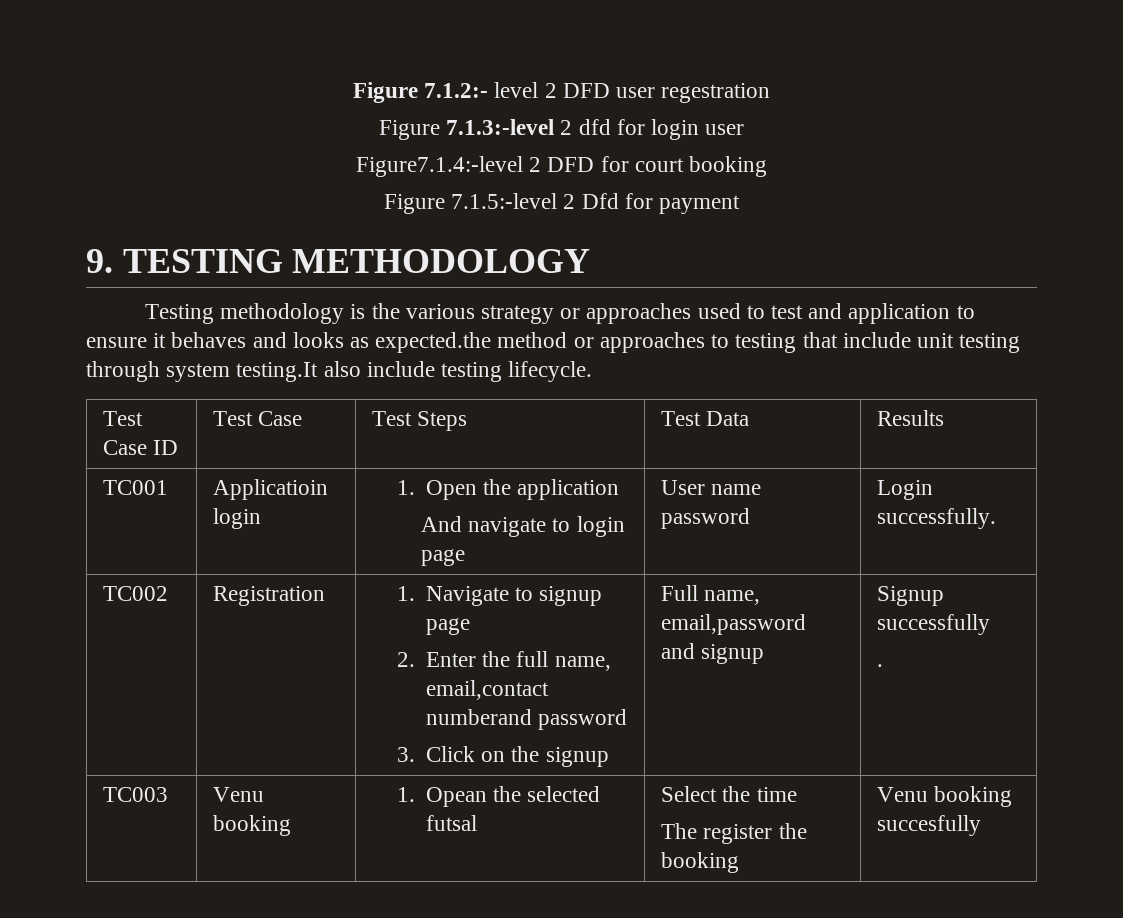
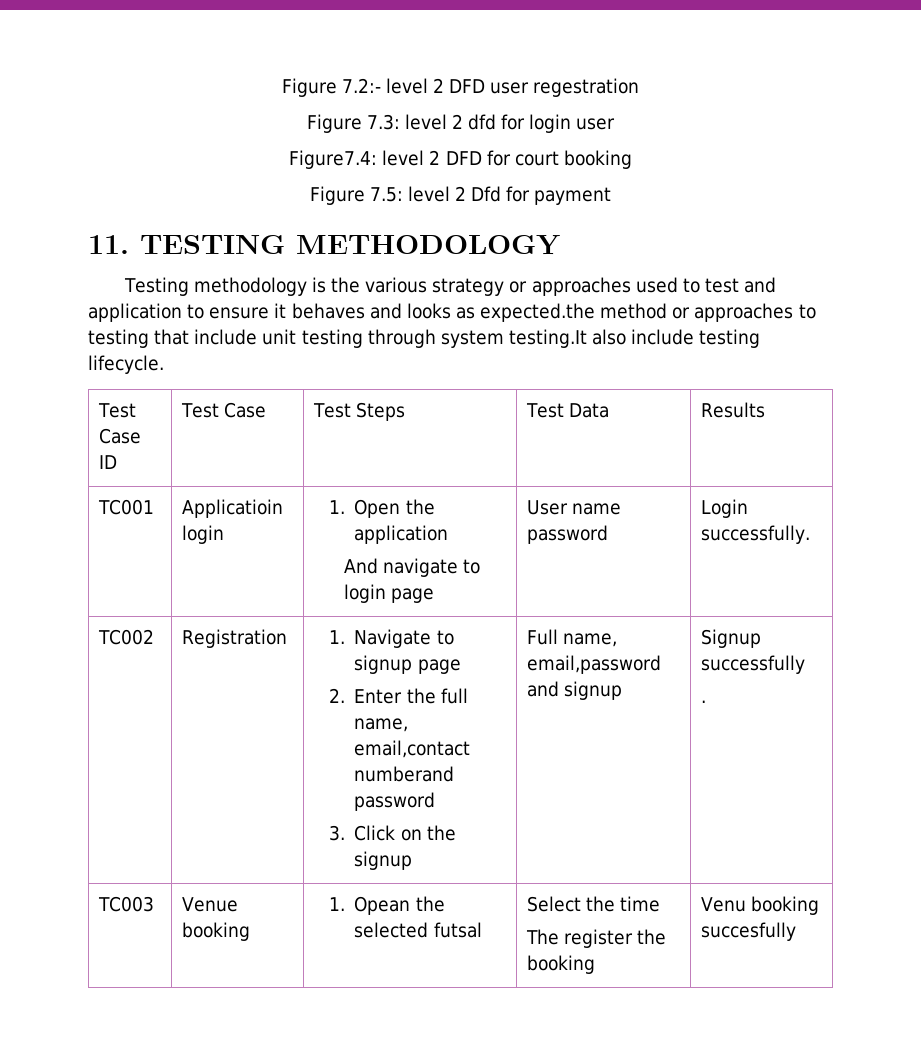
- Figure 7.1.2:- level 2 DFD user regestration
+ Figure 7.2:- level 2 DFD user regestration
- Figure 7.1.3:-level 2 dfd for login user
+ Figure 7.3: level 2 dfd for login user
- Figure7.1.4:-level 2 DFD for court booking
+ Figure7.4: level 2 DFD for court booking
- Figure 7.1.5:-level 2 Dfd for payment
+ Figure 7.5: level 2 Dfd for payment
- 9. TESTING METHODOLOGY
+ 11. TESTING METHODOLOGY
- TC003 | Venu booking | 1. Opean the selected futsal | Select the time
+ TC003 | Venue booking | 1. Opean the selected futsal | Select the time

